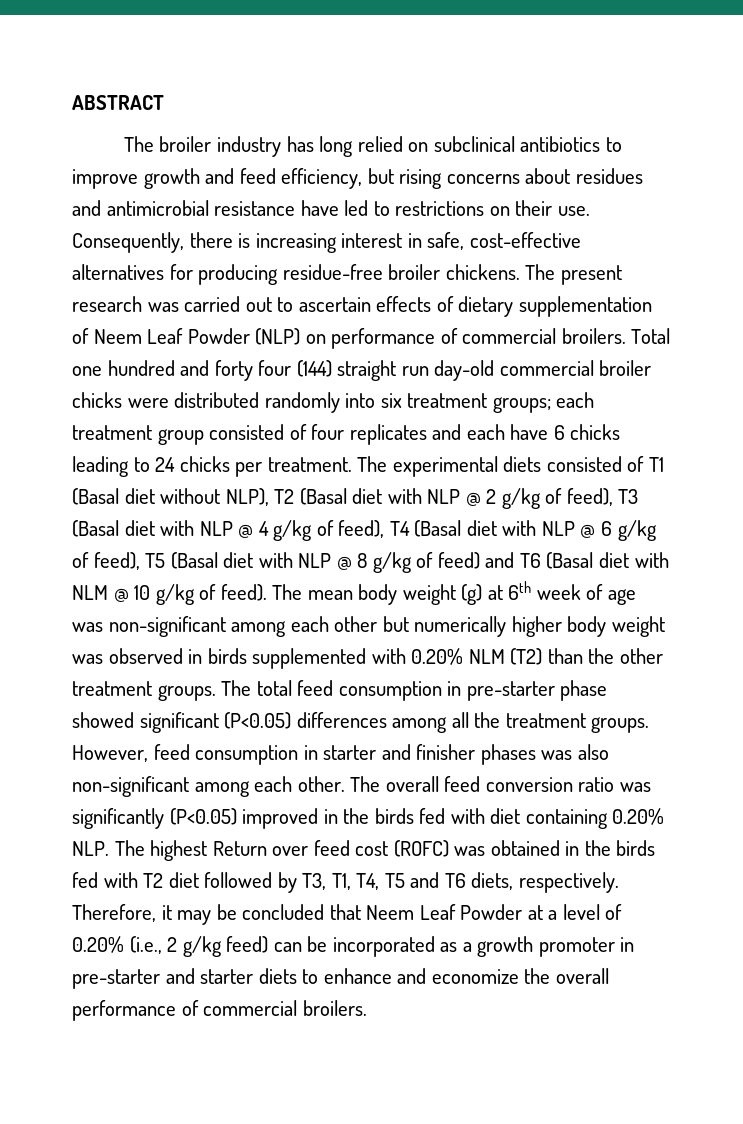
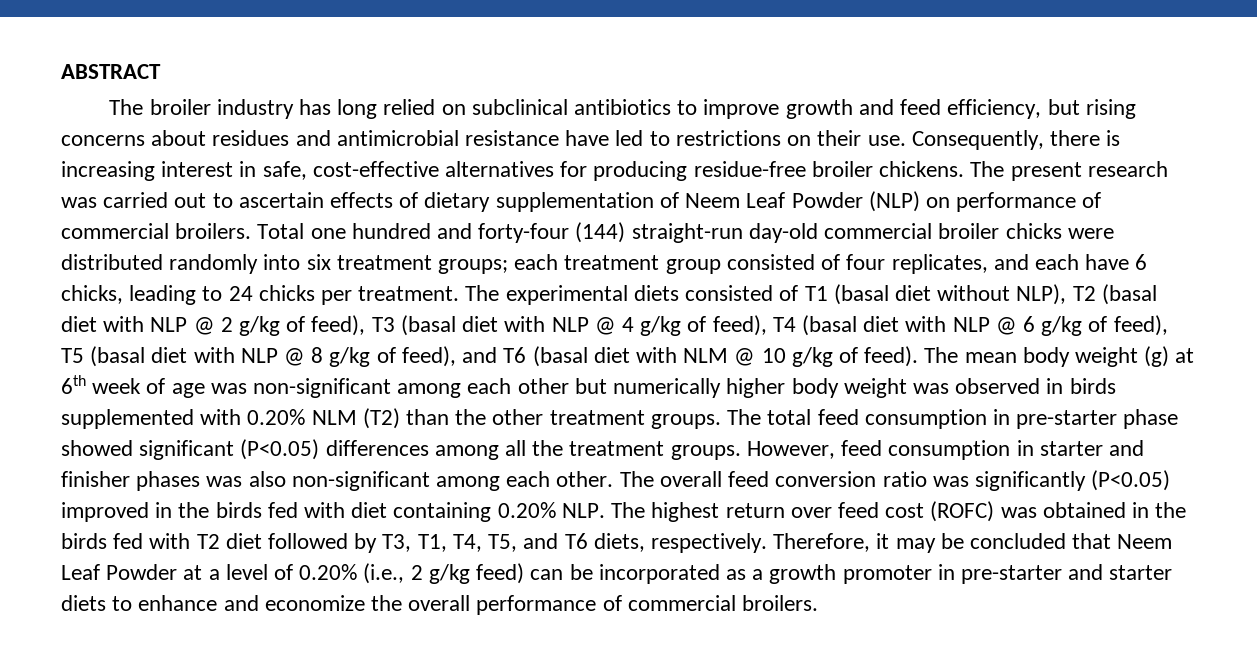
- Total one hundred and forty four (144) straight run day-old commercial broiler chicks were distributed randomly into six treatment groups; each treatment group consisted of four replicates and each have 6 chicks leading to 24 chicks per treatment.
+ Total one hundred and forty-four (144) straight-run day-old commercial broiler chicks were distributed randomly into six treatment groups; each treatment group consisted of four replicates, and each have 6 chicks, leading to 24 chicks per treatment.
- The experimental diets consisted of T1 (Basal diet without NLP), T2 (Basal diet with NLP @ 2 g/kg of feed), T3 (Basal diet with NLP @ 4 g/kg of feed), T4 (Basal diet with NLP @ 6 g/kg of feed), T5 (Basal diet with NLP @ 8 g/kg of feed) and T6 (Basal diet with NLM @ 10 g/kg of feed).
+ The experimental diets consisted of T1 (basal diet without NLP), T2 (basal diet with NLP @ 2 g/kg of feed), T3 (basal diet with NLP @ 4 g/kg of feed), T4 (basal diet with NLP @ 6 g/kg of feed), T5 (basal diet with NLP @ 8 g/kg of feed), and T6 (basal diet with NLM @ 10 g/kg of feed).
- The overall feed conversion ratio was significantly (P<0.05) improved in the birds fed with diet containing 0.20% NLP. The highest Return over feed cost (ROFC) was obtained in the birds fed with T2 diet followed by T3, T1, T4, T5 and T6 diets, respectively.
+ The overall feed conversion ratio was significantly (P<0.05) improved in the birds fed with diet containing 0.20% NLP. The highest return over feed cost (ROFC) was obtained in the birds fed with T2 diet followed by T3, T1, T4, T5, and T6 diets, respectively.

